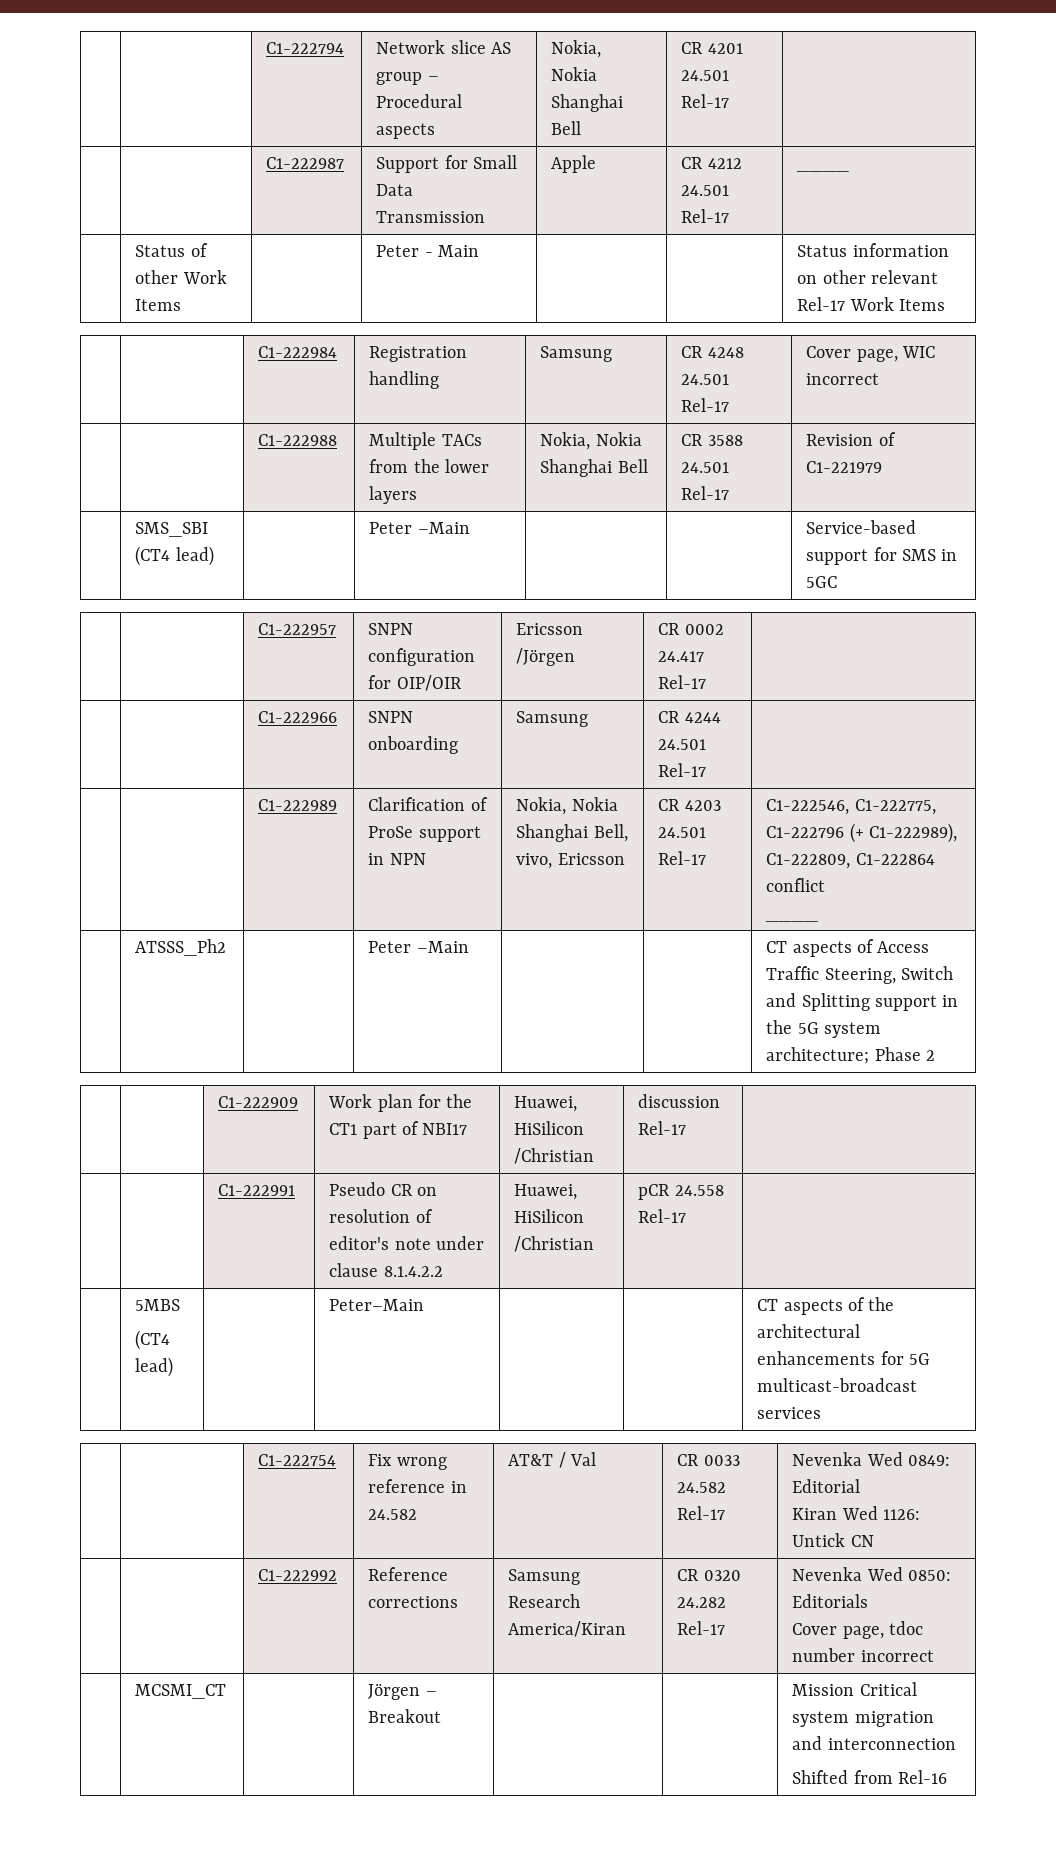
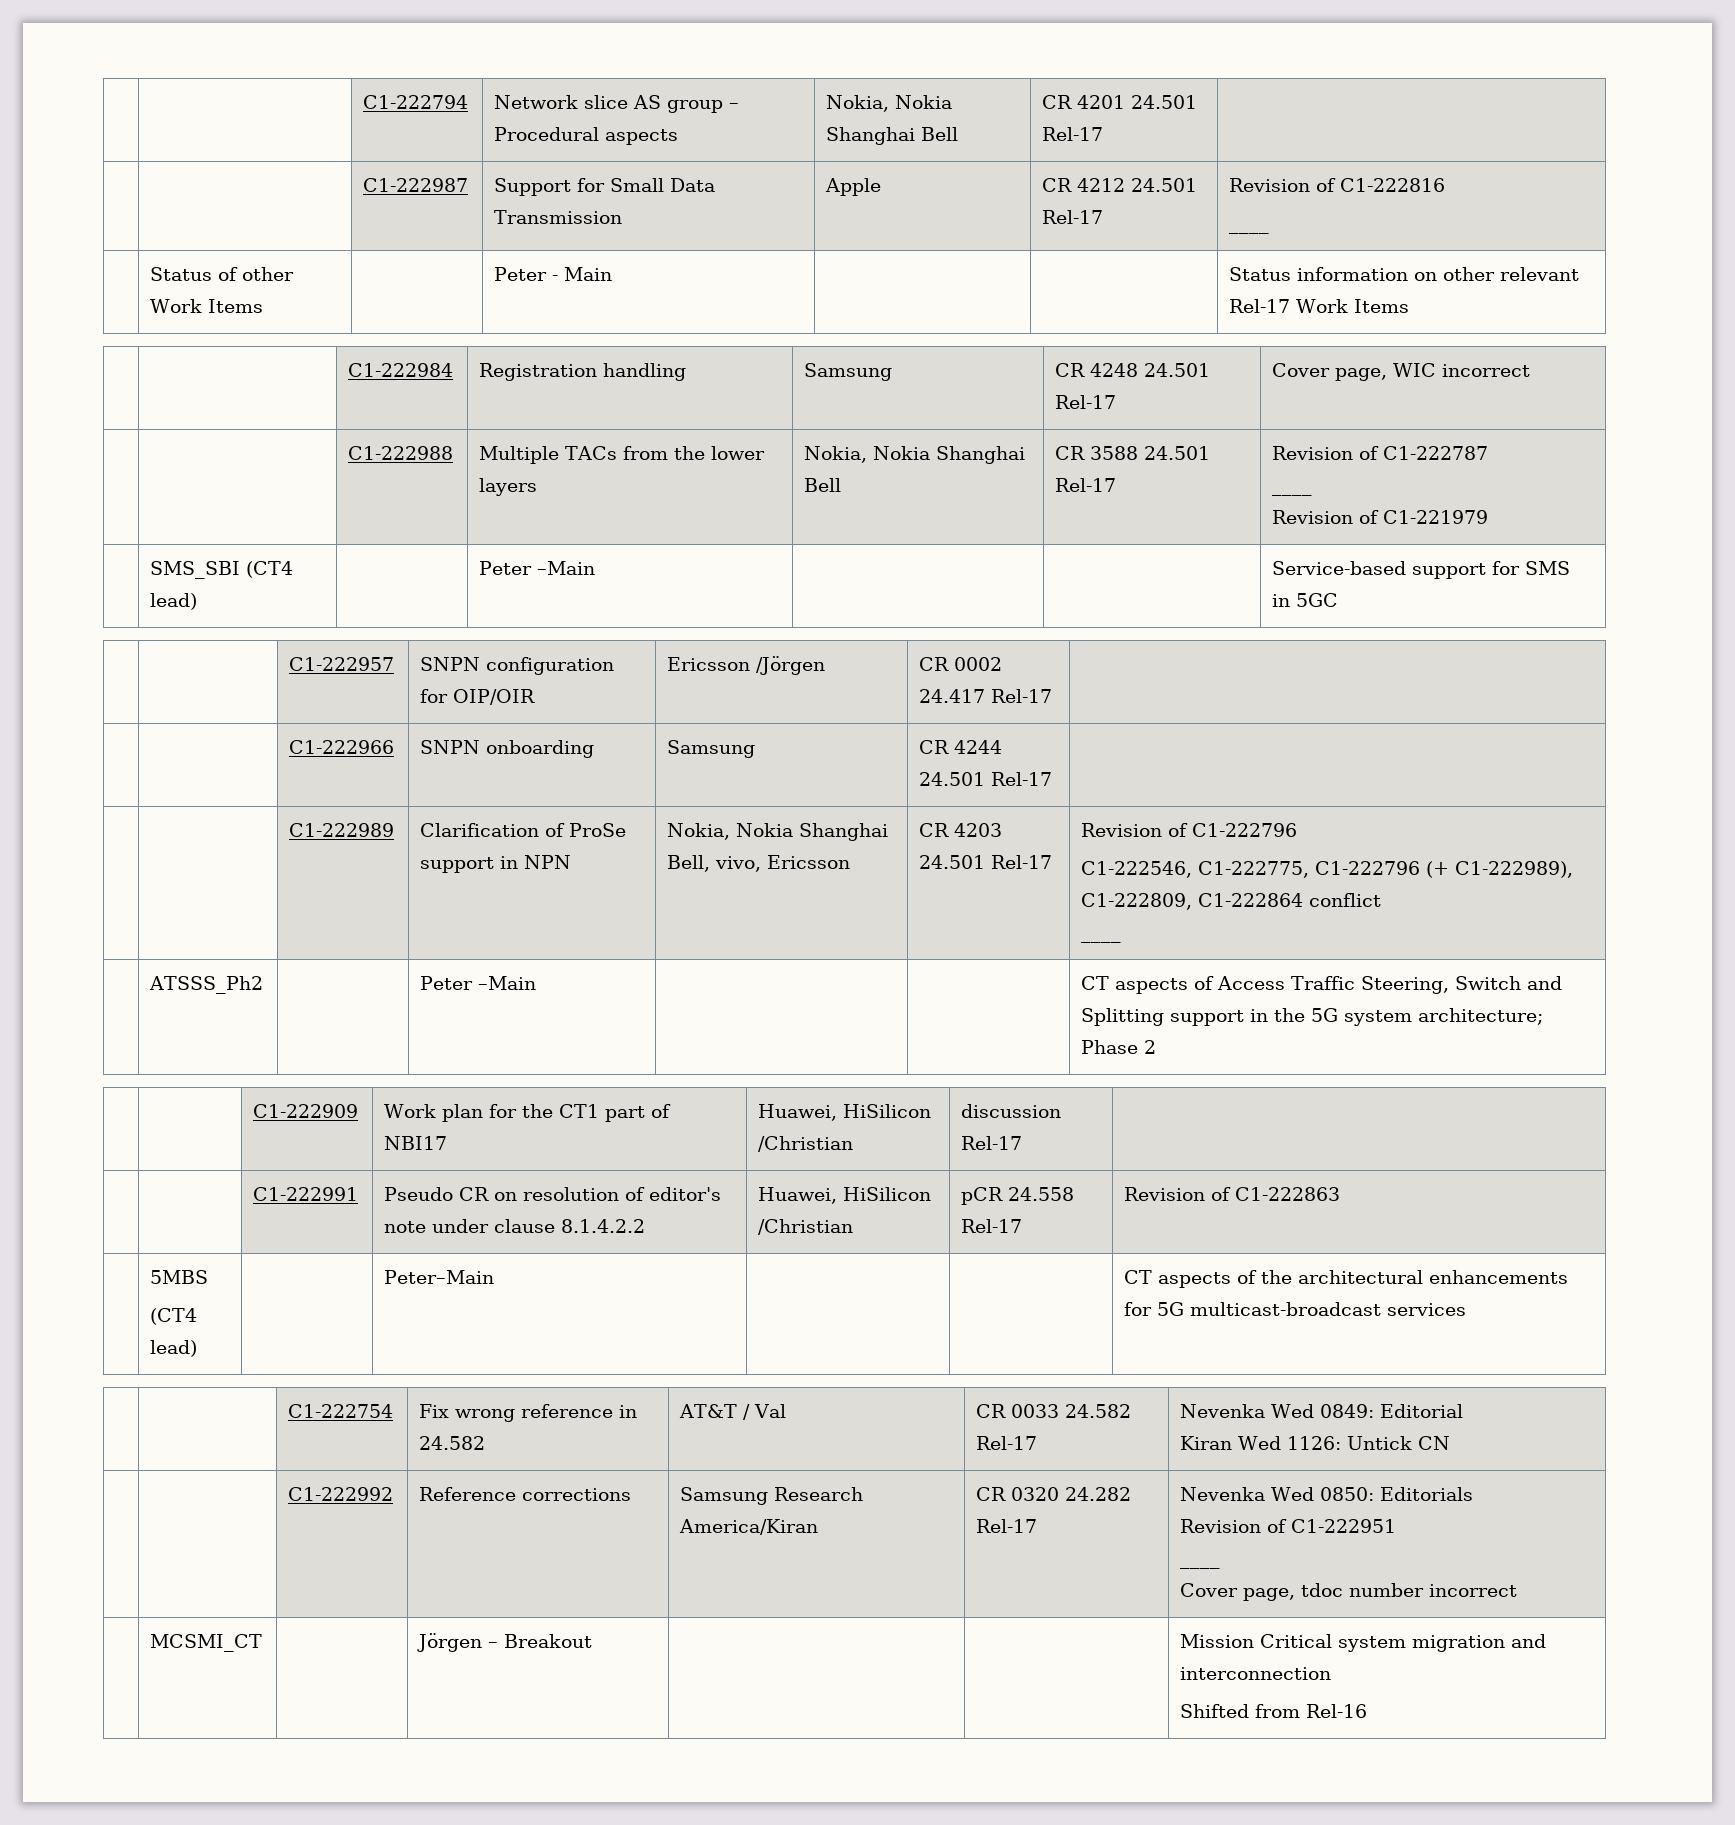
- | | C1-222987 | Support for Small Data Transmission | Apple | CR 4212 24.501 Rel-17 | ____
+ | | C1-222987 | Support for Small Data Transmission | Apple | CR 4212 24.501 Rel-17 | Revision of C1-222816
+ ____
- | | C1-222988 | Multiple TACs from the lower layers | Nokia, Nokia Shanghai Bell | CR 3588 24.501 Rel-17 | Revision of C1-221979
+ | | C1-222988 | Multiple TACs from the lower layers | Nokia, Nokia Shanghai Bell | CR 3588 24.501 Rel-17 | Revision of C1-222787
+ ____
+ Revision of C1-221979
- | | C1-222989 | Clarification of ProSe support in NPN | Nokia, Nokia Shanghai Bell, vivo, Ericsson | CR 4203 24.501 Rel-17 | C1-222546, C1-222775, C1-222796 (+ C1-222989), C1-222809, C1-222864 conflict
+ | | C1-222989 | Clarification of ProSe support in NPN | Nokia, Nokia Shanghai Bell, vivo, Ericsson | CR 4203 24.501 Rel-17 | Revision of C1-222796
+ C1-222546, C1-222775, C1-222796 (+ C1-222989), C1-222809, C1-222864 conflict
- | | C1-222991 | Pseudo CR on resolution of editor's note under clause 8.1.4.2.2 | Huawei, HiSilicon /Christian | pCR 24.558 Rel-17 |
+ | | C1-222991 | Pseudo CR on resolution of editor's note under clause 8.1.4.2.2 | Huawei, HiSilicon /Christian | pCR 24.558 Rel-17 | Revision of C1-222863
  | | C1-222992 | Reference corrections | Samsung Research America/Kiran | CR 0320 24.282 Rel-17 | Nevenka Wed 0850: Editorials
+ Revision of C1-222951
+ ____

